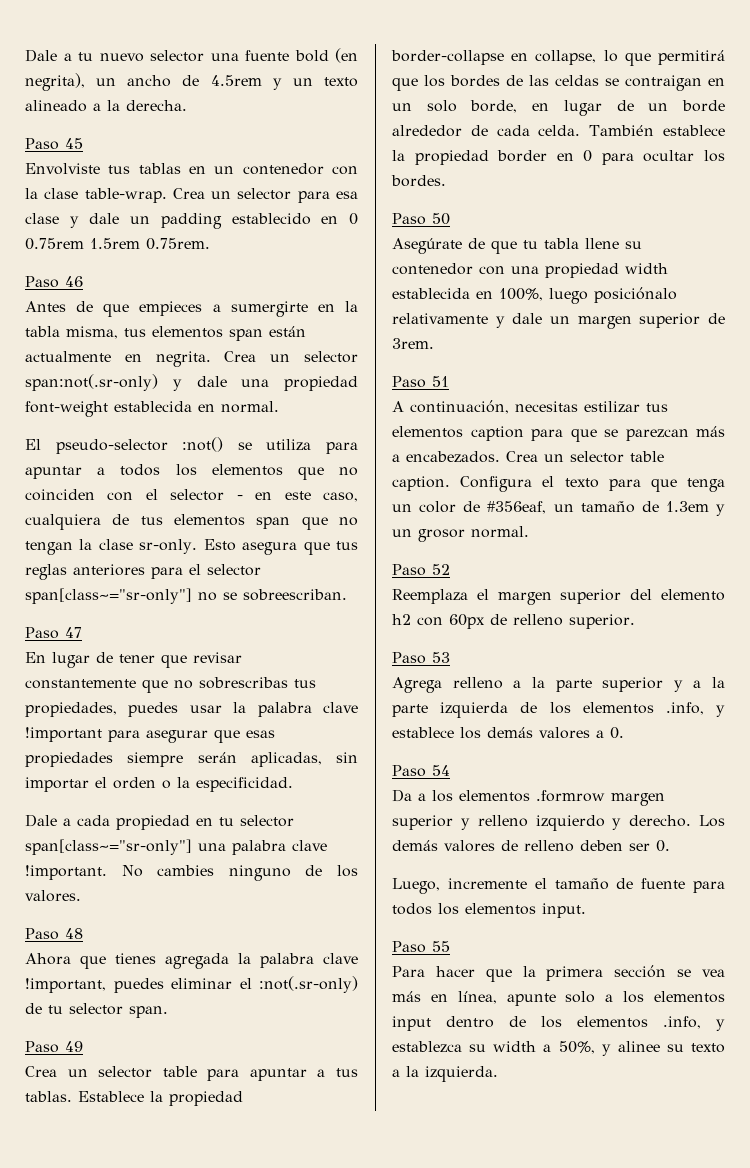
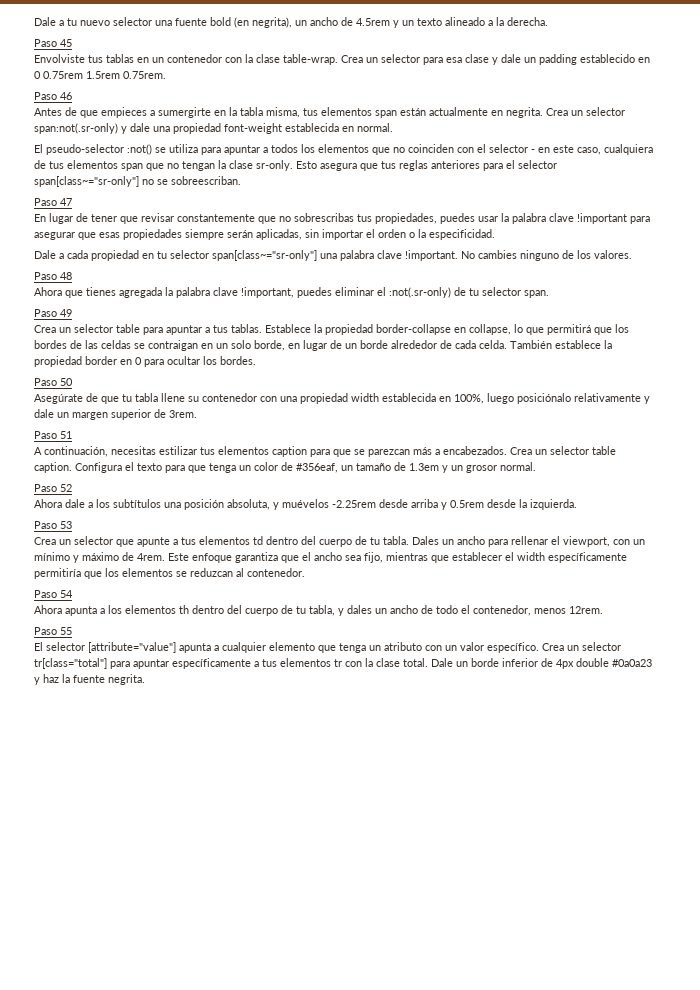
- Reemplaza el margen superior del elemento h2 con 60px de relleno superior.
+ Ahora dale a los subtítulos una posición absoluta, y muévelos -2.25rem desde arriba y 0.5rem desde la izquierda.
  Paso 53
- Agrega relleno a la parte superior y a la parte izquierda de los elementos .info, y establece los demás valores a 0.
+ Crea un selector que apunte a tus elementos td dentro del cuerpo de tu tabla. Dales un ancho para rellenar el viewport, con un mínimo y máximo de 4rem. Este enfoque garantiza que el ancho sea fijo, mientras que establecer el width específicamente permitiría que los elementos se reduzcan al contenedor.
- Da a los elementos .formrow margen superior y relleno izquierdo y derecho. Los demás valores de relleno deben ser 0.
- Luego, incremente el tamaño de fuente para todos los elementos input.
+ Ahora apunta a los elementos th dentro del cuerpo de tu tabla, y dales un ancho de todo el contenedor, menos 12rem.
  Paso 55
- Para hacer que la primera sección se vea más en línea, apunte solo a los elementos input dentro de los elementos .info, y establezca su width a 50%, y alinee su texto a la izquierda.
+ El selector [attribute="value"] apunta a cualquier elemento que tenga un atributo con un valor específico. Crea un selector tr[class="total"] para apuntar específicamente a tus elementos tr con la clase total. Dale un borde inferior de 4px double #0a0a23 y haz la fuente negrita.

